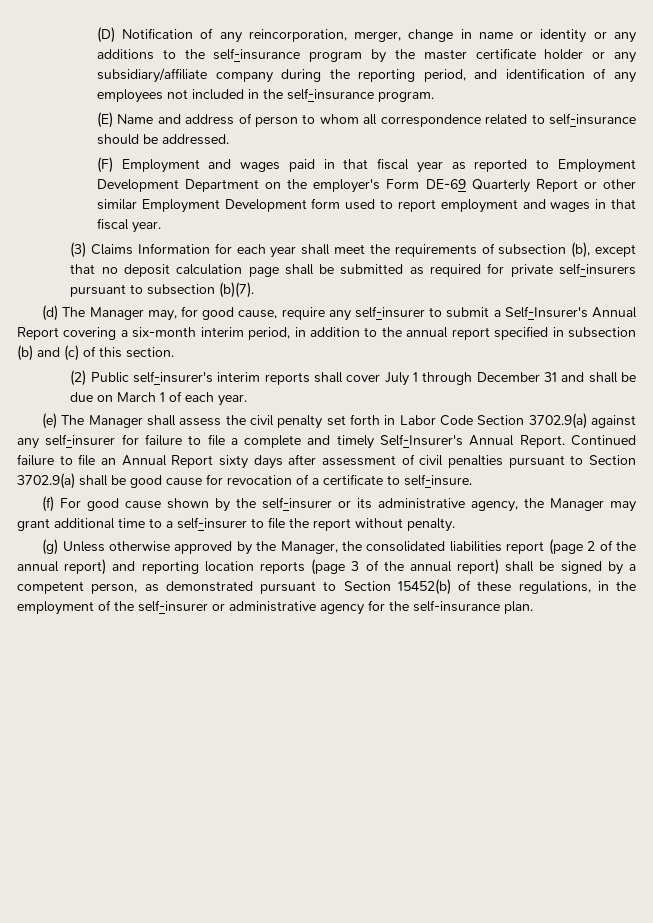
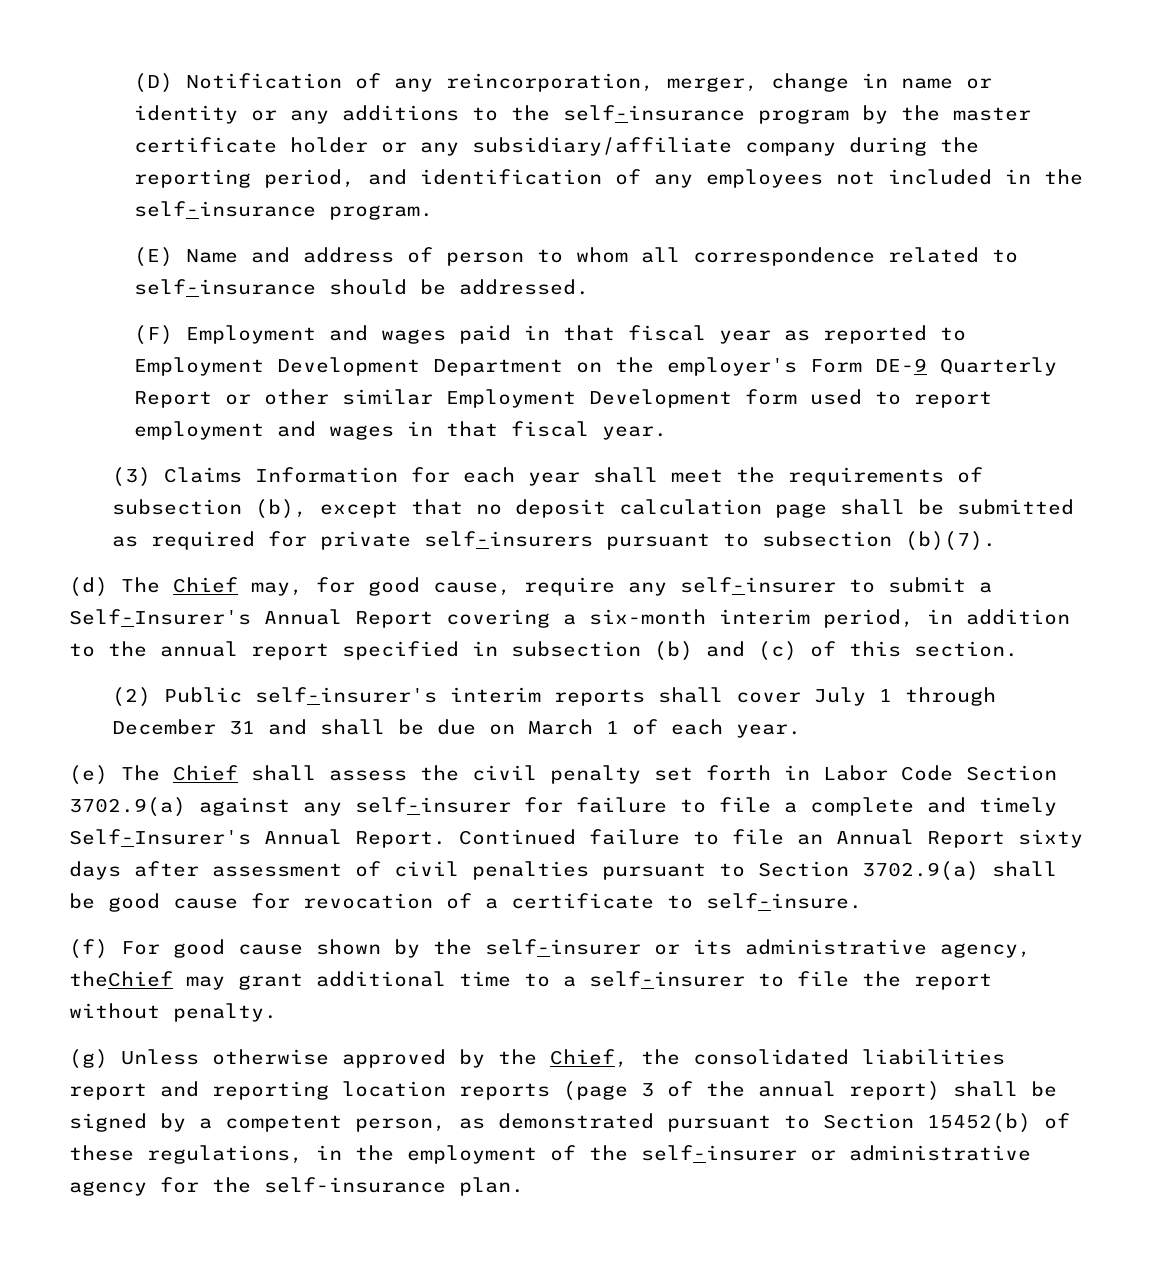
- (F) Employment and wages paid in that fiscal year as reported to Employment Development Department on the employer's Form DE-69 Quarterly Report or other similar Employment Development form used to report employment and wages in that fiscal year.
+ (F) Employment and wages paid in that fiscal year as reported to Employment Development Department on the employer's Form DE-9 Quarterly Report or other similar Employment Development form used to report employment and wages in that fiscal year.
- (d) The Manager may, for good cause, require any self-insurer to submit a Self-Insurer's Annual Report covering a six-month interim period, in addition to the annual report specified in subsection (b) and (c) of this section.
+ (d) The Chief may, for good cause, require any self-insurer to submit a Self-Insurer's Annual Report covering a six-month interim period, in addition to the annual report specified in subsection (b) and (c) of this section.
- (e) The Manager shall assess the civil penalty set forth in Labor Code Section 3702.9(a) against any self-insurer for failure to file a complete and timely Self-Insurer's Annual Report.
+ (e) The Chief shall assess the civil penalty set forth in Labor Code Section 3702.9(a) against any self-insurer for failure to file a complete and timely Self-Insurer's Annual Report.
- (f) For good cause shown by the self-insurer or its administrative agency, the Manager may grant additional time to a self-insurer to file the report without penalty.
+ (f) For good cause shown by the self-insurer or its administrative agency, theChief may grant additional time to a self-insurer to file the report without penalty.
- (g) Unless otherwise approved by the Manager, the consolidated liabilities report (page 2 of the annual report) and reporting location reports (page 3 of the annual report) shall be signed by a competent person, as demonstrated pursuant to Section 15452(b) of these regulations, in the employment of the self-insurer or administrative agency for the self-insurance plan.
+ (g) Unless otherwise approved by the Chief, the consolidated liabilities report and reporting location reports (page 3 of the annual report) shall be signed by a competent person, as demonstrated pursuant to Section 15452(b) of these regulations, in the employment of the self-insurer or administrative agency for the self-insurance plan.

